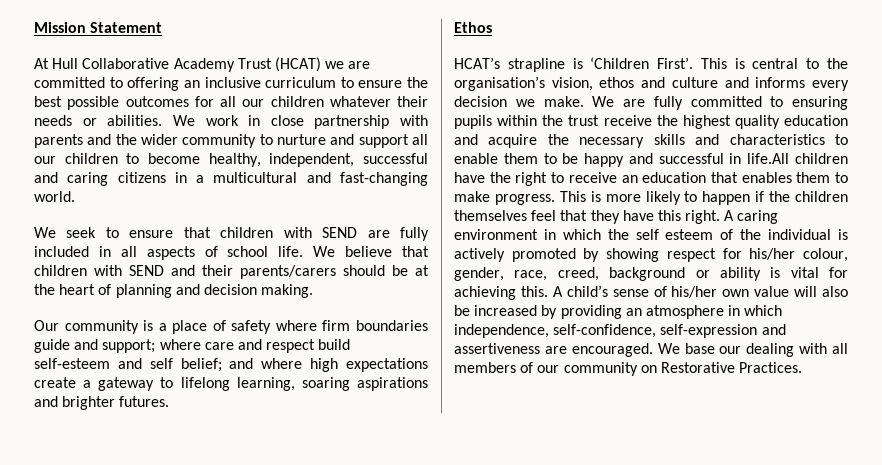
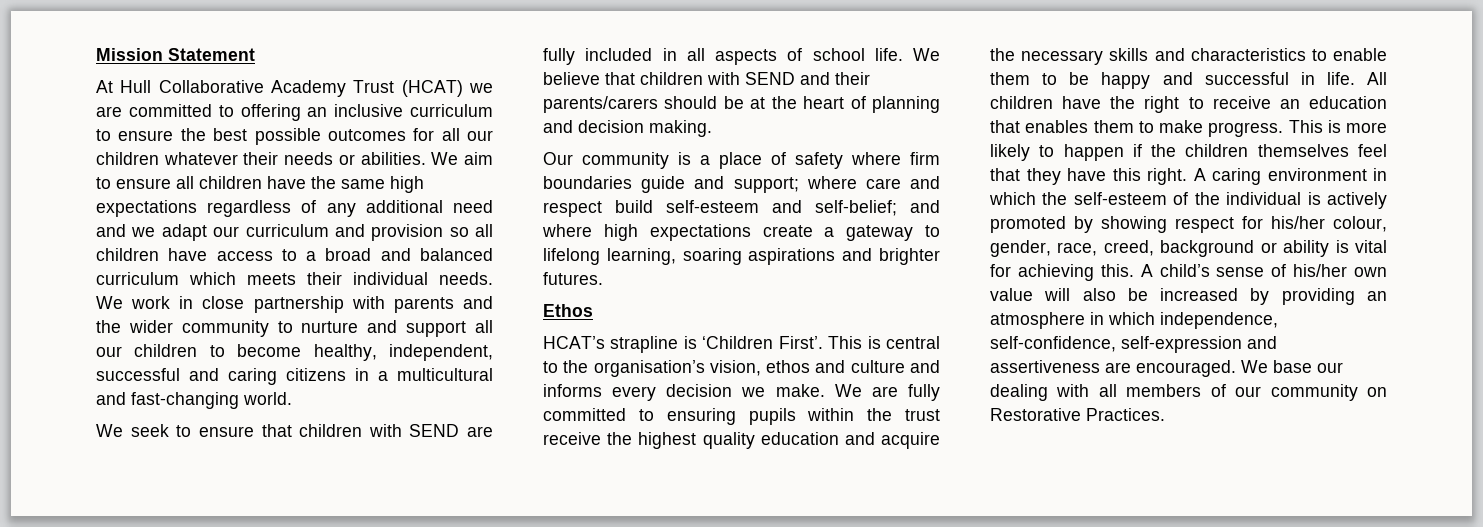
- We work in close partnership with parents and the wider community to nurture and support all our children to become healthy, independent, successful and caring citizens in a multicultural and fast-changing world.
+ We aim to ensure all children have the same high expectations regardless of any additional need and we adapt our curriculum and provision so all children have access to a broad and balanced curriculum which meets their individual needs. We work in close partnership with parents and the wider community to nurture and support all our children to become healthy, independent, successful and caring citizens in a multicultural and fast-changing world.
- Our community is a place of safety where firm boundaries guide and support; where care and respect build self-esteem and self belief; and where high expectations create a gateway to lifelong learning, soaring aspirations and brighter futures.
+ Our community is a place of safety where firm boundaries guide and support; where care and respect build self-esteem and self-belief; and where high expectations create a gateway to lifelong learning, soaring aspirations and brighter futures.
- We are fully committed to ensuring pupils within the trust receive the highest quality education and acquire the necessary skills and characteristics to enable them to be happy and successful in life.All children have the right to receive an education that enables them to make progress.
+ We are fully committed to ensuring pupils within the trust receive the highest quality education and acquire the necessary skills and characteristics to enable them to be happy and successful in life. All children have the right to receive an education that enables them to make progress.
- A caring environment in which the self esteem of the individual is actively promoted by showing respect for his/her colour, gender, race, creed, background or ability is vital for achieving this.
+ A caring environment in which the self-esteem of the individual is actively promoted by showing respect for his/her colour, gender, race, creed, background or ability is vital for achieving this.

